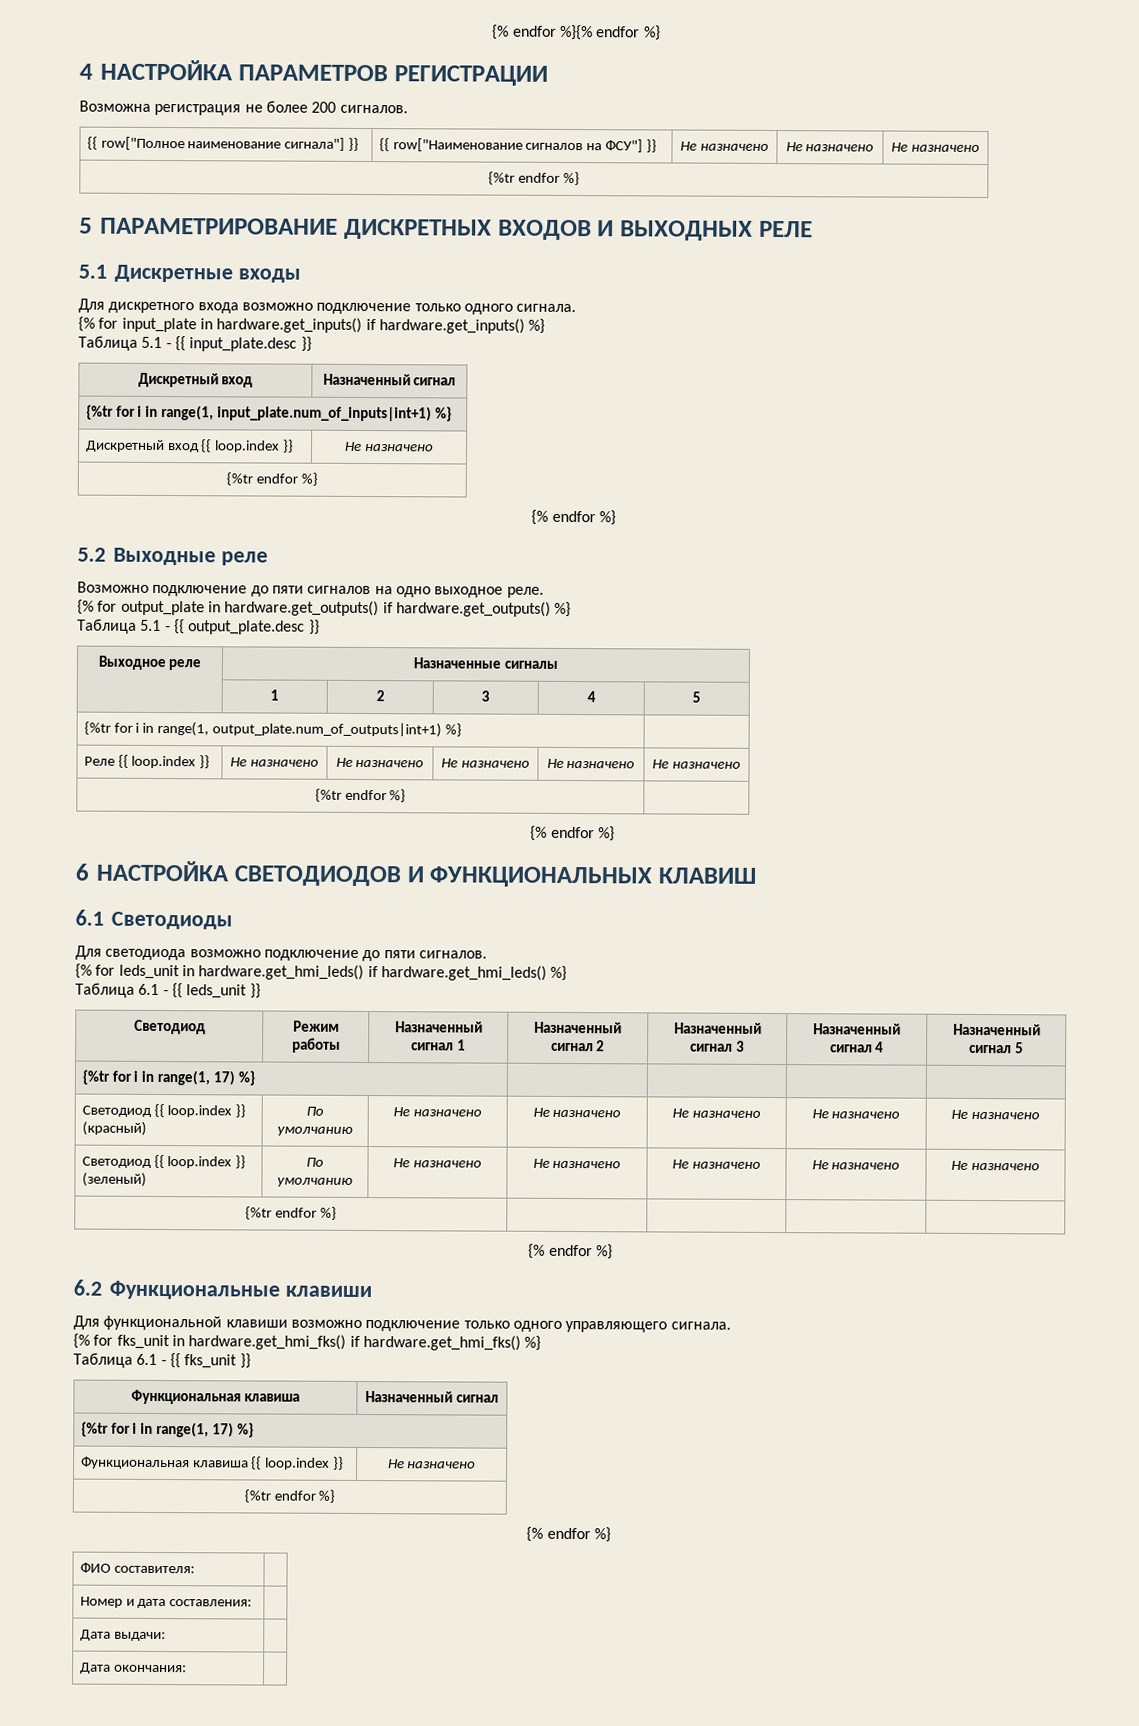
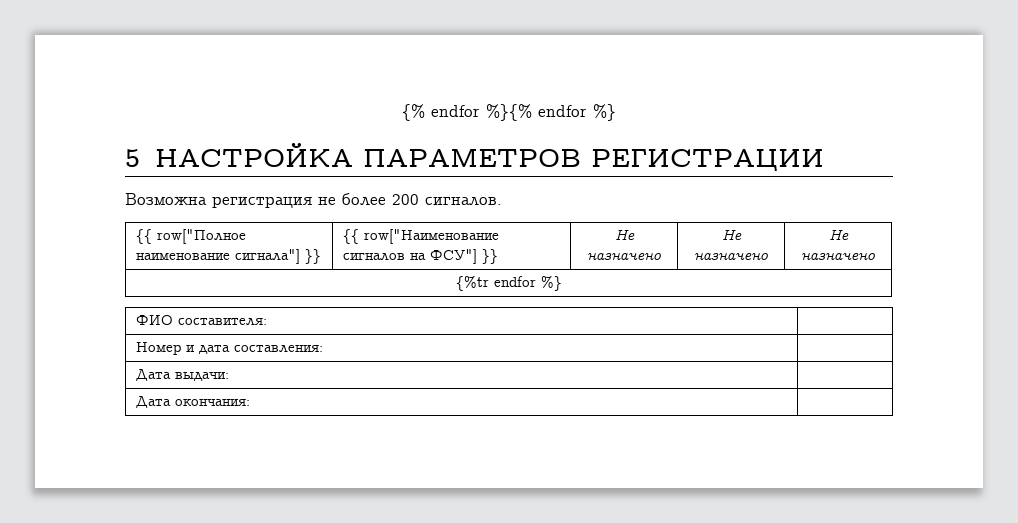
- 4 НАСТРОЙКА ПАРАМЕТРОВ РЕГИСТРАЦИИ
+ 5 НАСТРОЙКА ПАРАМЕТРОВ РЕГИСТРАЦИИ
- 5 ПАРАМЕТРИРОВАНИЕ ДИСКРЕТНЫХ ВХОДОВ И ВЫХОДНЫХ РЕЛЕ
- 5.1 Дискретные входы
- Для дискретного входа возможно подключение только одного сигнала.
- {% for input_plate in hardware.get_inputs() if hardware.get_inputs() %}
- Таблица 5.1 - {{ input_plate.desc }}
- Дискретный вход | Назначенный сигнал
- {%tr for i in range(1, input_plate.num_of_inputs|int+1) %}
- Дискретный вход {{ loop.index }} | Не назначено
- {%tr endfor %}
- {% endfor %}
- 5.2 Выходные реле
- Возможно подключение до пяти сигналов на одно выходное реле.
- {% for output_plate in hardware.get_outputs() if hardware.get_outputs() %}
- Таблица 5.1 - {{ output_plate.desc }}
- Выходное реле | Назначенные сигналы
- | 1 | 2 | 3 | 4 | 5
- {%tr for i in range(1, output_plate.num_of_outputs|int+1) %} |
- Реле {{ loop.index }} | Не назначено | Не назначено | Не назначено | Не назначено | Не назначено
- {%tr endfor %} |
- {% endfor %}
- 6 НАСТРОЙКА СВЕТОДИОДОВ И ФУНКЦИОНАЛЬНЫХ КЛАВИШ
- 6.1 Светодиоды
- Для светодиода возможно подключение до пяти сигналов.
- {% for leds_unit in hardware.get_hmi_leds() if hardware.get_hmi_leds() %}
- Таблица 6.1 - {{ leds_unit }}
- Светодиод | Режим работы | Назначенный сигнал 1 | Назначенный сигнал 2 | Назначенный сигнал 3 | Назначенный сигнал 4 | Назначенный сигнал 5
- {%tr for i in range(1, 17) %} | | | |
- Светодиод {{ loop.index }} (красный) | По умолчанию | Не назначено | Не назначено | Не назначено | Не назначено | Не назначено
- Светодиод {{ loop.index }} (зеленый) | По умолчанию | Не назначено | Не назначено | Не назначено | Не назначено | Не назначено
- {%tr endfor %} | | | |
- {% endfor %}
- 6.2 Функциональные клавиши
- Для функциональной клавиши возможно подключение только одного управляющего сигнала.
- {% for fks_unit in hardware.get_hmi_fks() if hardware.get_hmi_fks() %}
- Таблица 6.1 - {{ fks_unit }}
- Функциональная клавиша | Назначенный сигнал
- {%tr for i in range(1, 17) %}
- Функциональная клавиша {{ loop.index }} | Не назначено
- {%tr endfor %}
- {% endfor %}

